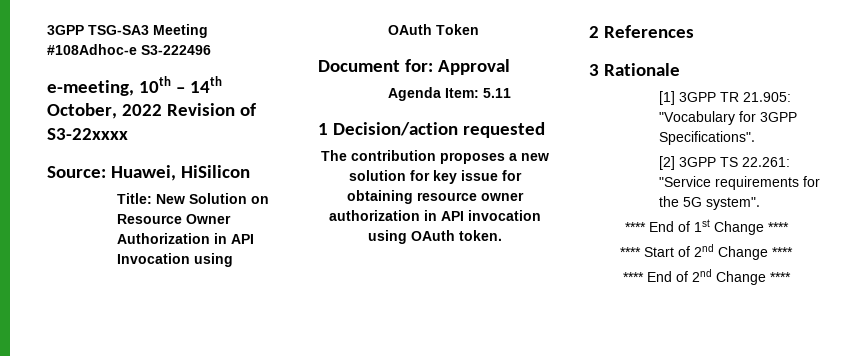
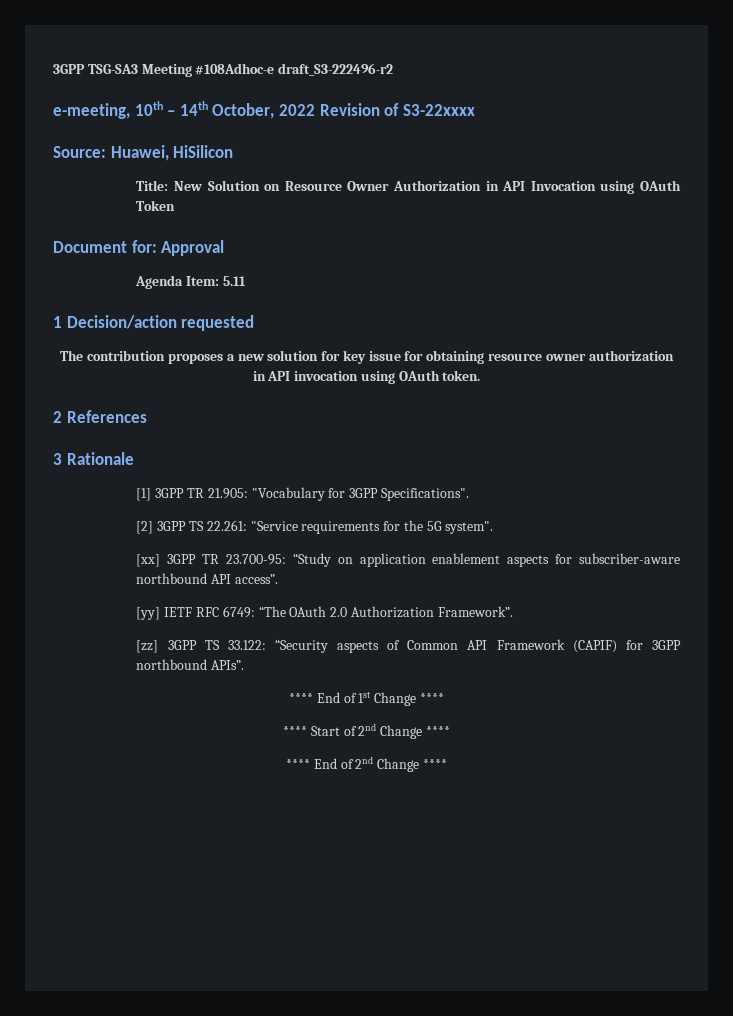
- 3GPP TSG-SA3 Meeting #108Adhoc-e S3-222496
+ 3GPP TSG-SA3 Meeting #108Adhoc-e draft_S3-222496-r2
+ [xx] 3GPP TR 23.700-95: “Study on application enablement aspects for subscriber-aware northbound API access”.
+ [yy] IETF RFC 6749: “The OAuth 2.0 Authorization Framework”.
+ [zz] 3GPP TS 33.122: “Security aspects of Common API Framework (CAPIF) for 3GPP northbound APIs”.

